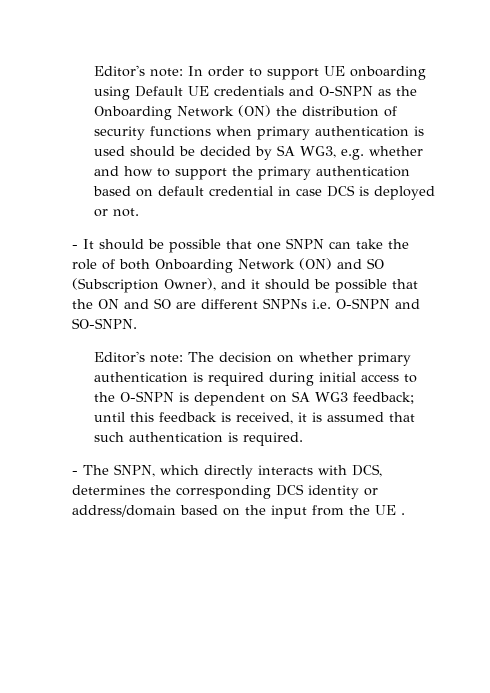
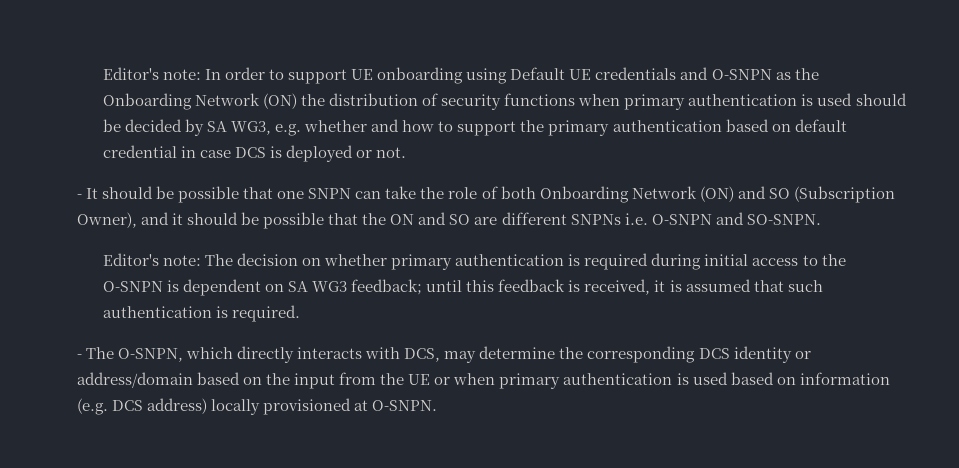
- - The SNPN, which directly interacts with DCS, determines the corresponding DCS identity or address/domain based on the input from the UE .
+ - The O-SNPN, which directly interacts with DCS, may determine the corresponding DCS identity or address/domain based on the input from the UE or when primary authentication is used based on information (e.g. DCS address) locally provisioned at O-SNPN.

